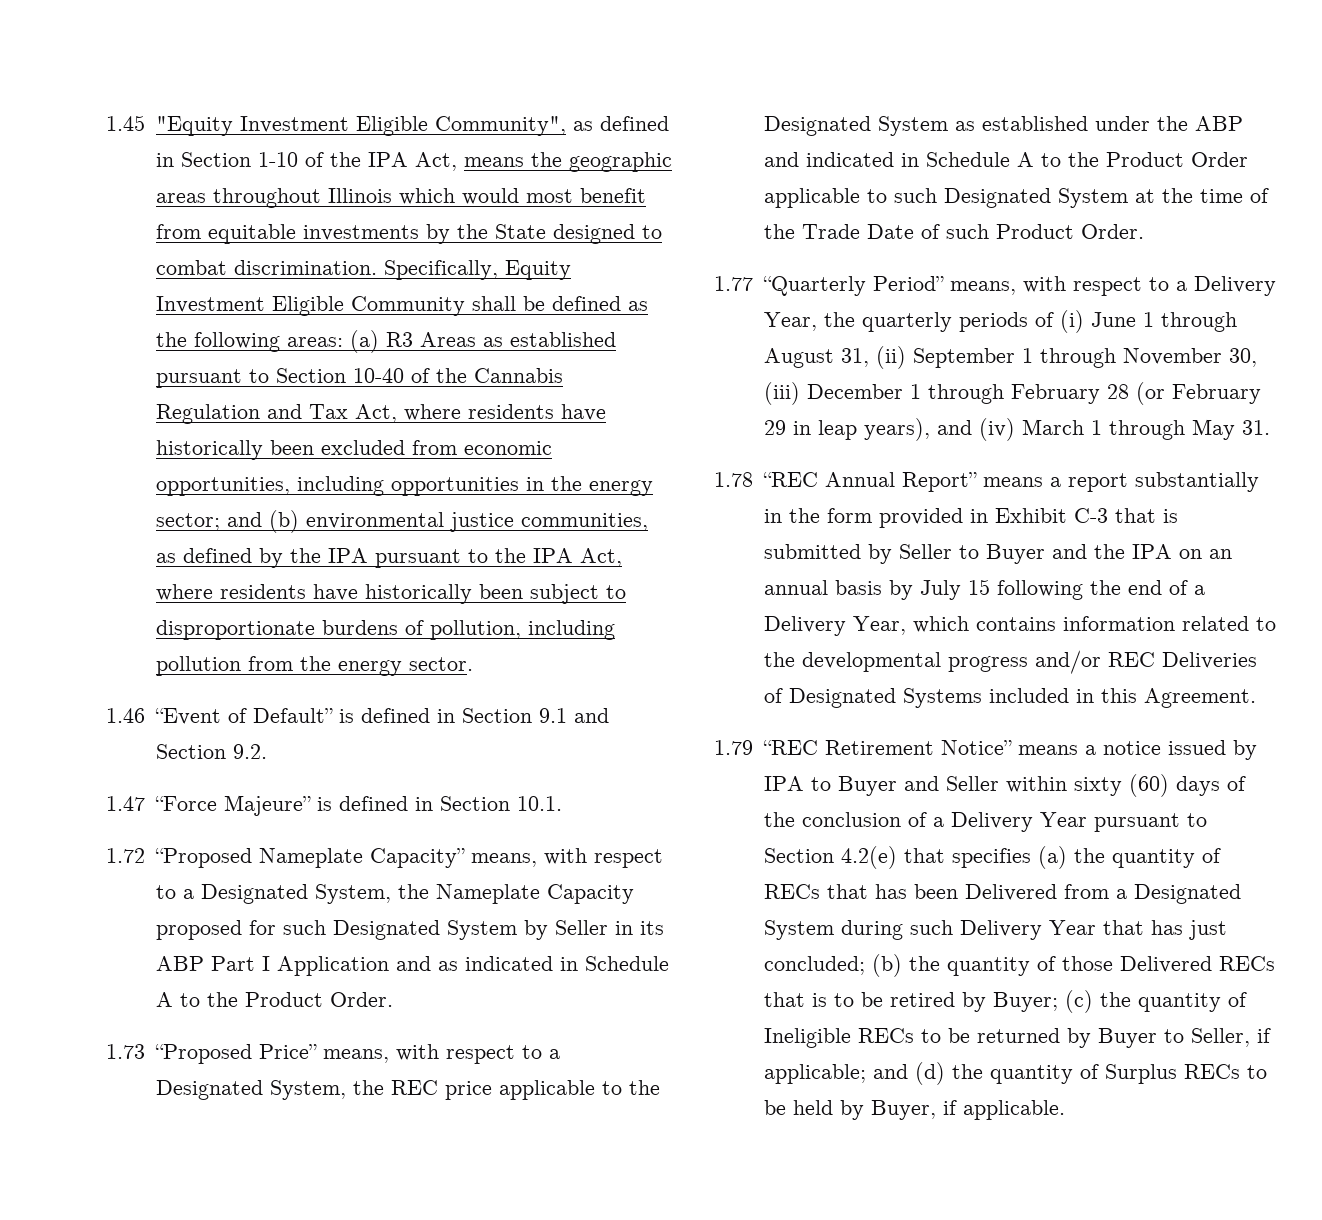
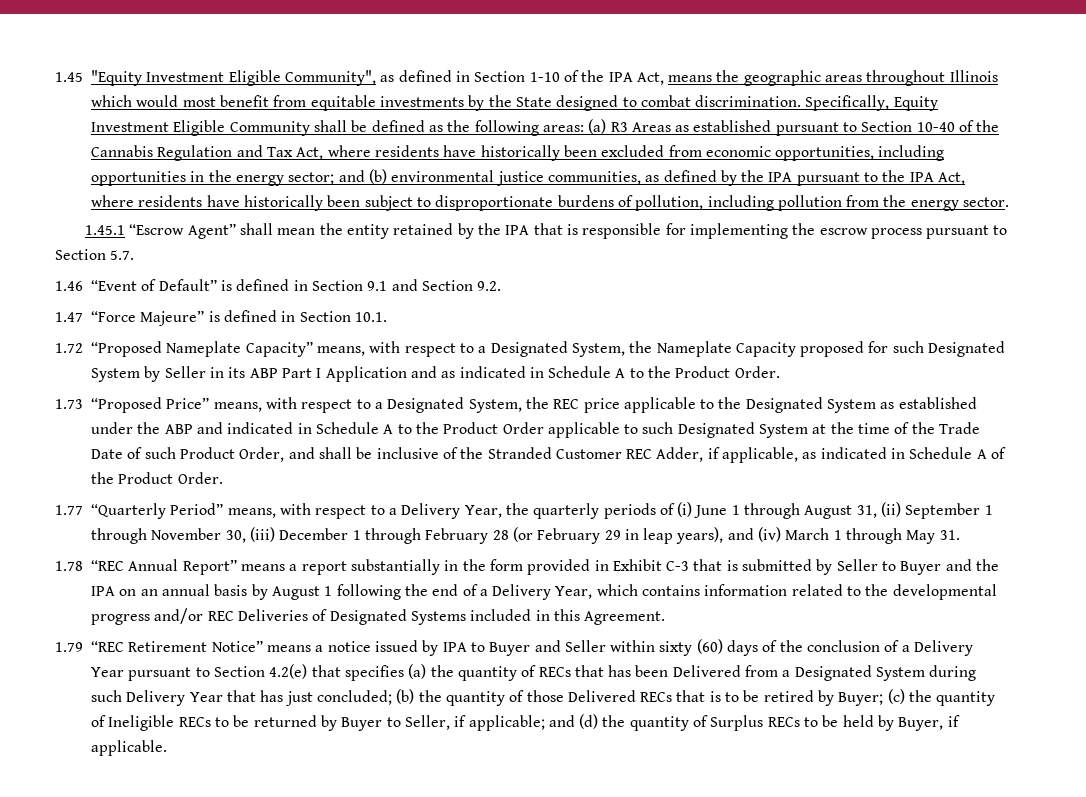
+ 1.45.1 “Escrow Agent” shall mean the entity retained by the IPA that is responsible for implementing the escrow process pursuant to Section 5.7.
- 1.73 “Proposed Price” means, with respect to a Designated System, the REC price applicable to the Designated System as established under the ABP and indicated in Schedule A to the Product Order applicable to such Designated System at the time of the Trade Date of such Product Order.
+ 1.73 “Proposed Price” means, with respect to a Designated System, the REC price applicable to the Designated System as established under the ABP and indicated in Schedule A to the Product Order applicable to such Designated System at the time of the Trade Date of such Product Order, and shall be inclusive of the Stranded Customer REC Adder, if applicable, as indicated in Schedule A of the Product Order.
- 1.78 “REC Annual Report” means a report substantially in the form provided in Exhibit C-3 that is submitted by Seller to Buyer and the IPA on an annual basis by July 15 following the end of a Delivery Year, which contains information related to the developmental progress and/or REC Deliveries of Designated Systems included in this Agreement.
+ 1.78 “REC Annual Report” means a report substantially in the form provided in Exhibit C-3 that is submitted by Seller to Buyer and the IPA on an annual basis by August 1 following the end of a Delivery Year, which contains information related to the developmental progress and/or REC Deliveries of Designated Systems included in this Agreement.

